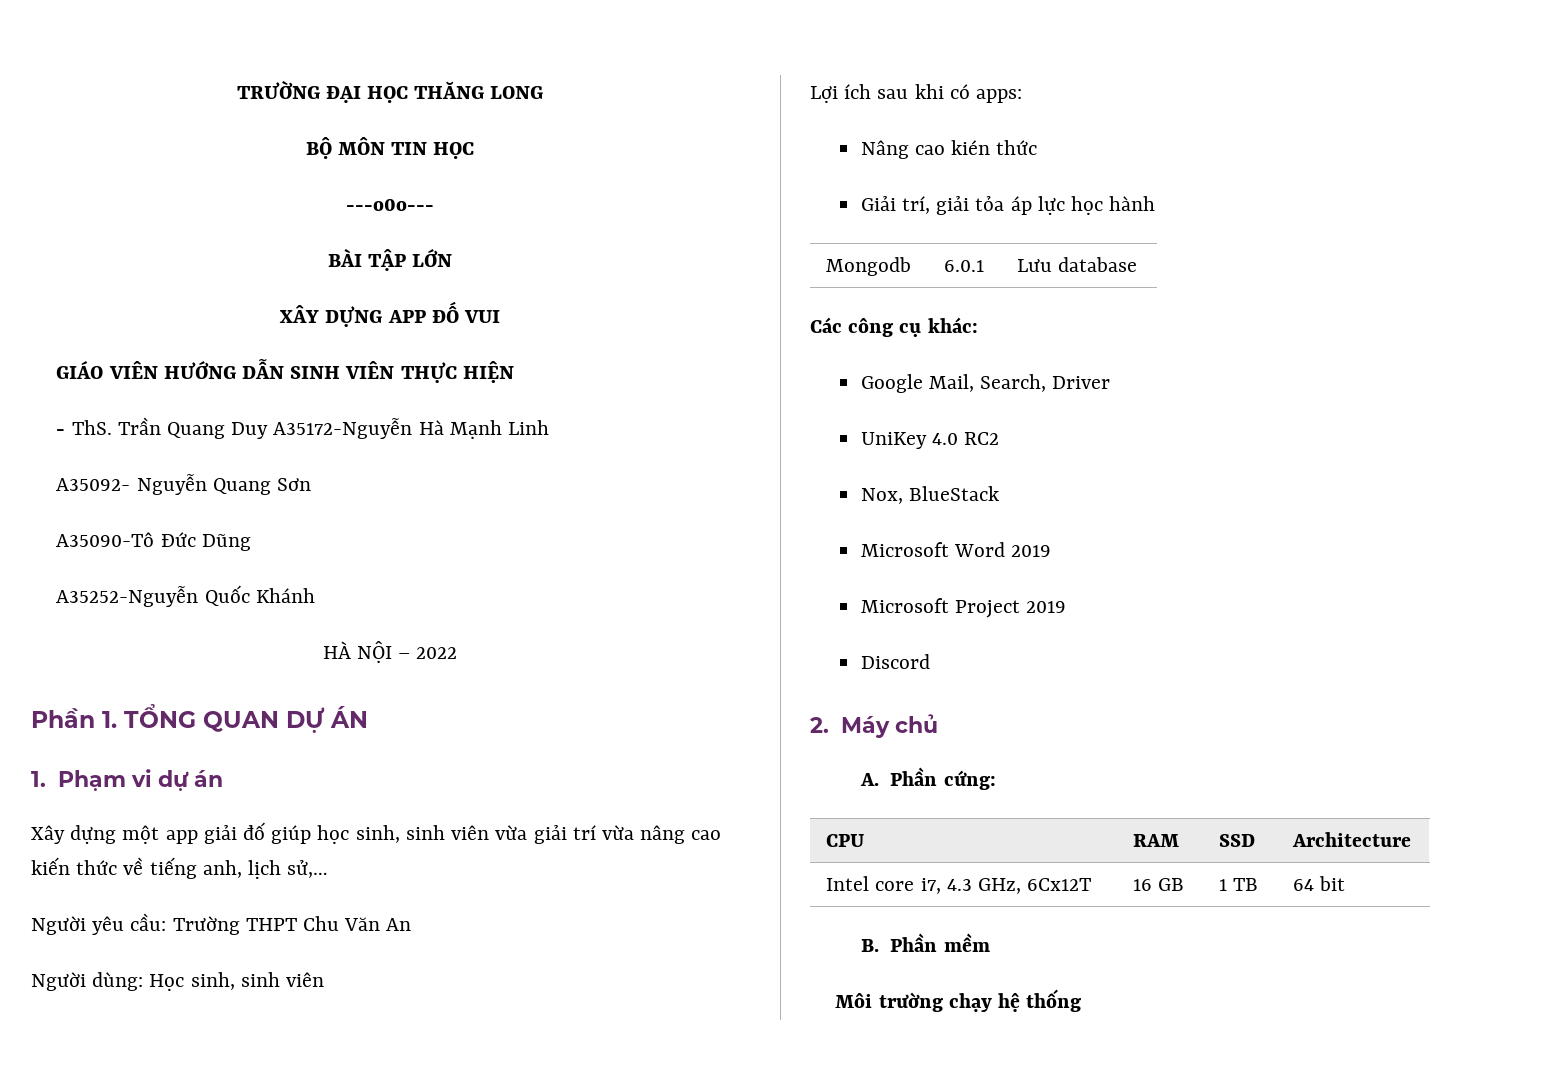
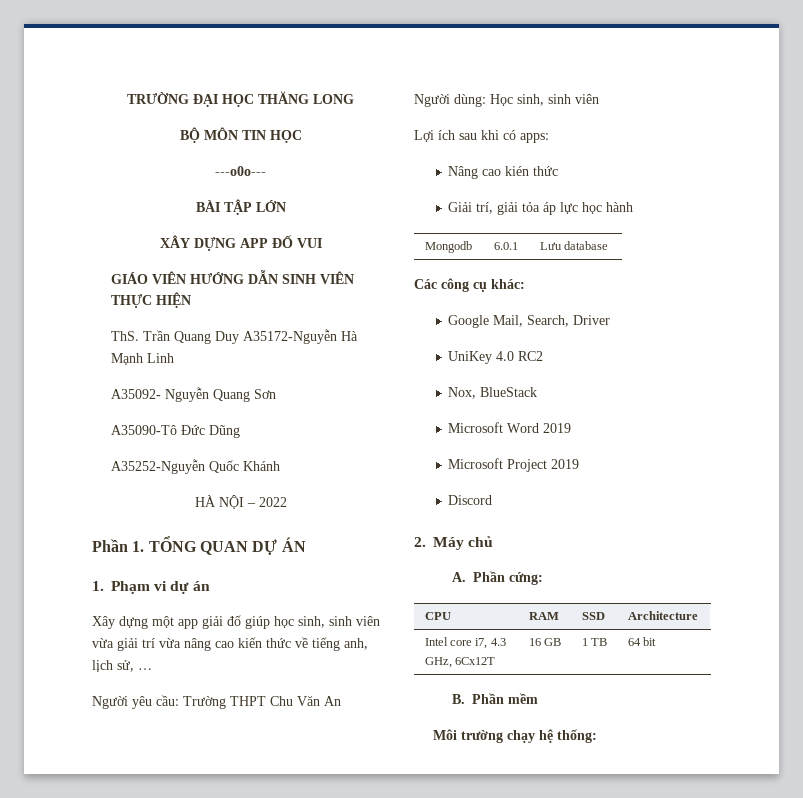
- - ThS. Trần Quang Duy A35172-Nguyễn Hà Mạnh Linh
+ ThS. Trần Quang Duy A35172-Nguyễn Hà Mạnh Linh
- Xây dựng một app giải đố giúp học sinh, sinh viên vừa giải trí vừa nâng cao kiến thức về tiếng anh, lịch sử,…
+ Xây dựng một app giải đố giúp học sinh, sinh viên vừa giải trí vừa nâng cao kiến thức về tiếng anh, lịch sử, …
- Môi trường chạy hệ thống
+ Môi trường chạy hệ thống:

